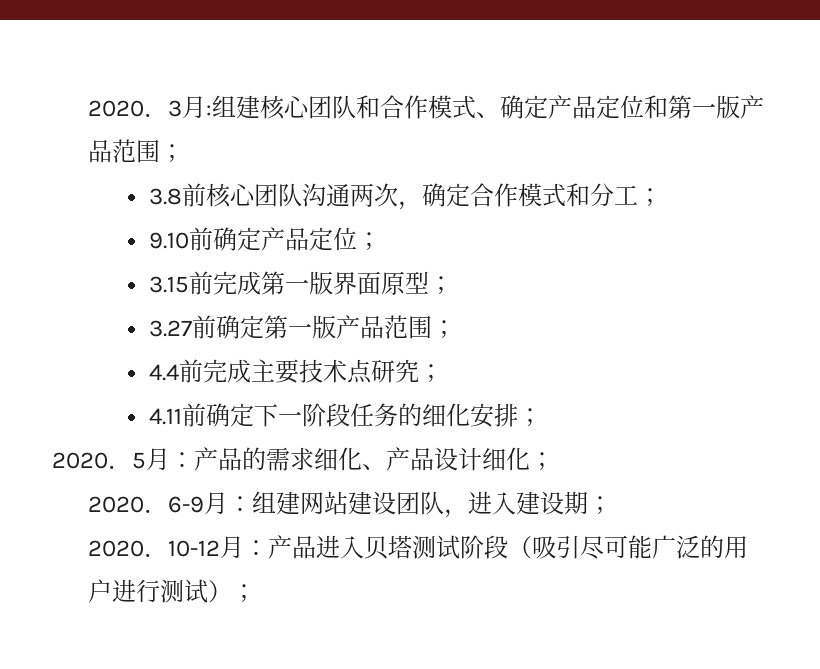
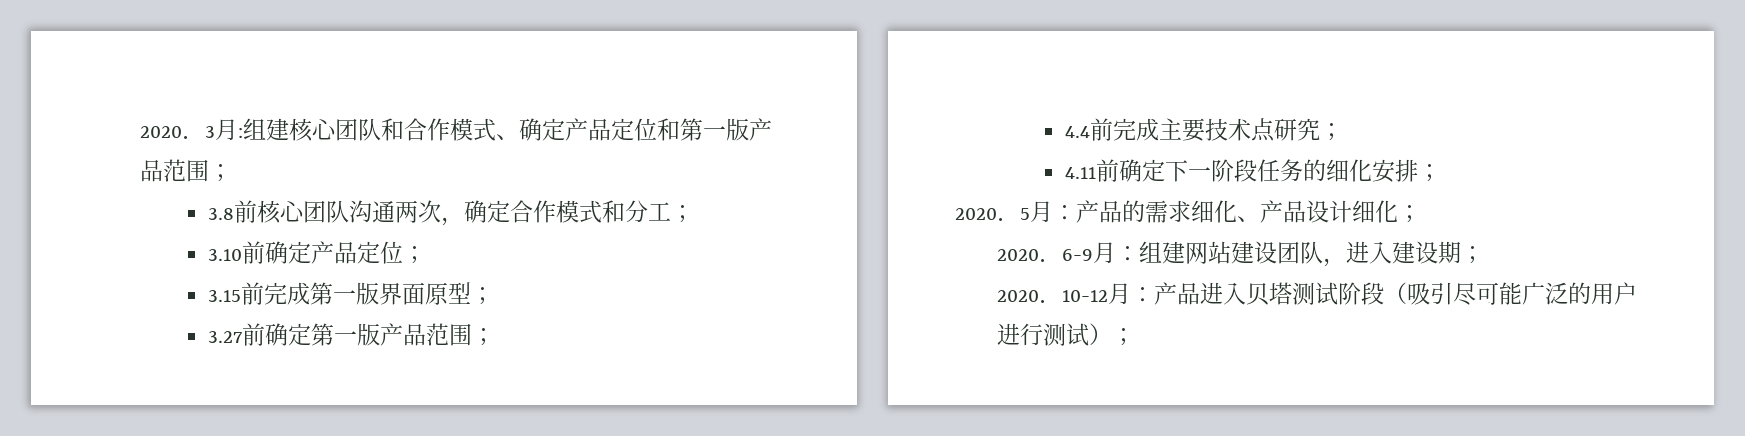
- 9.10前确定产品定位；
+ 3.10前确定产品定位；

